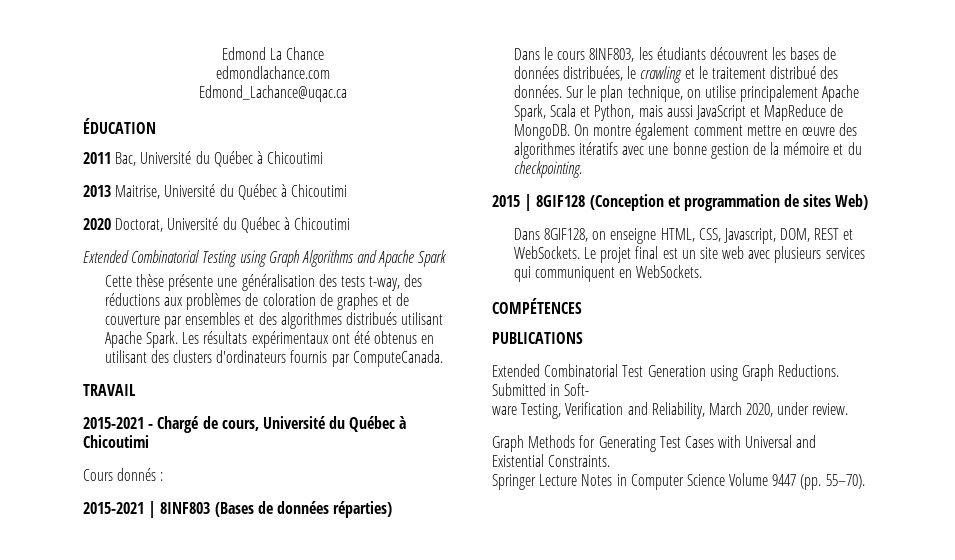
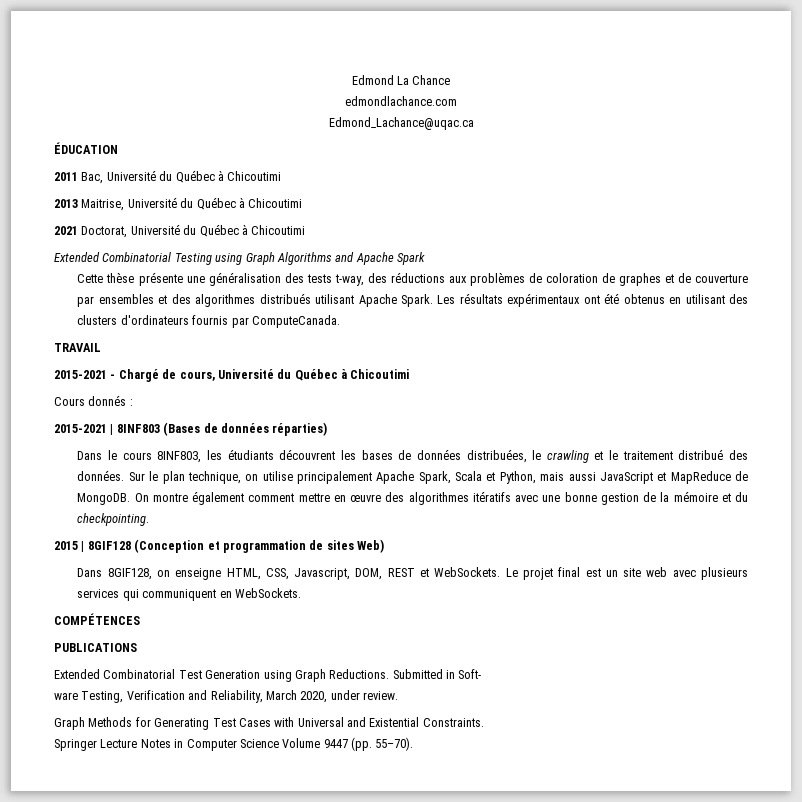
- 2020 Doctorat, Université du Québec à Chicoutimi
+ 2021 Doctorat, Université du Québec à Chicoutimi

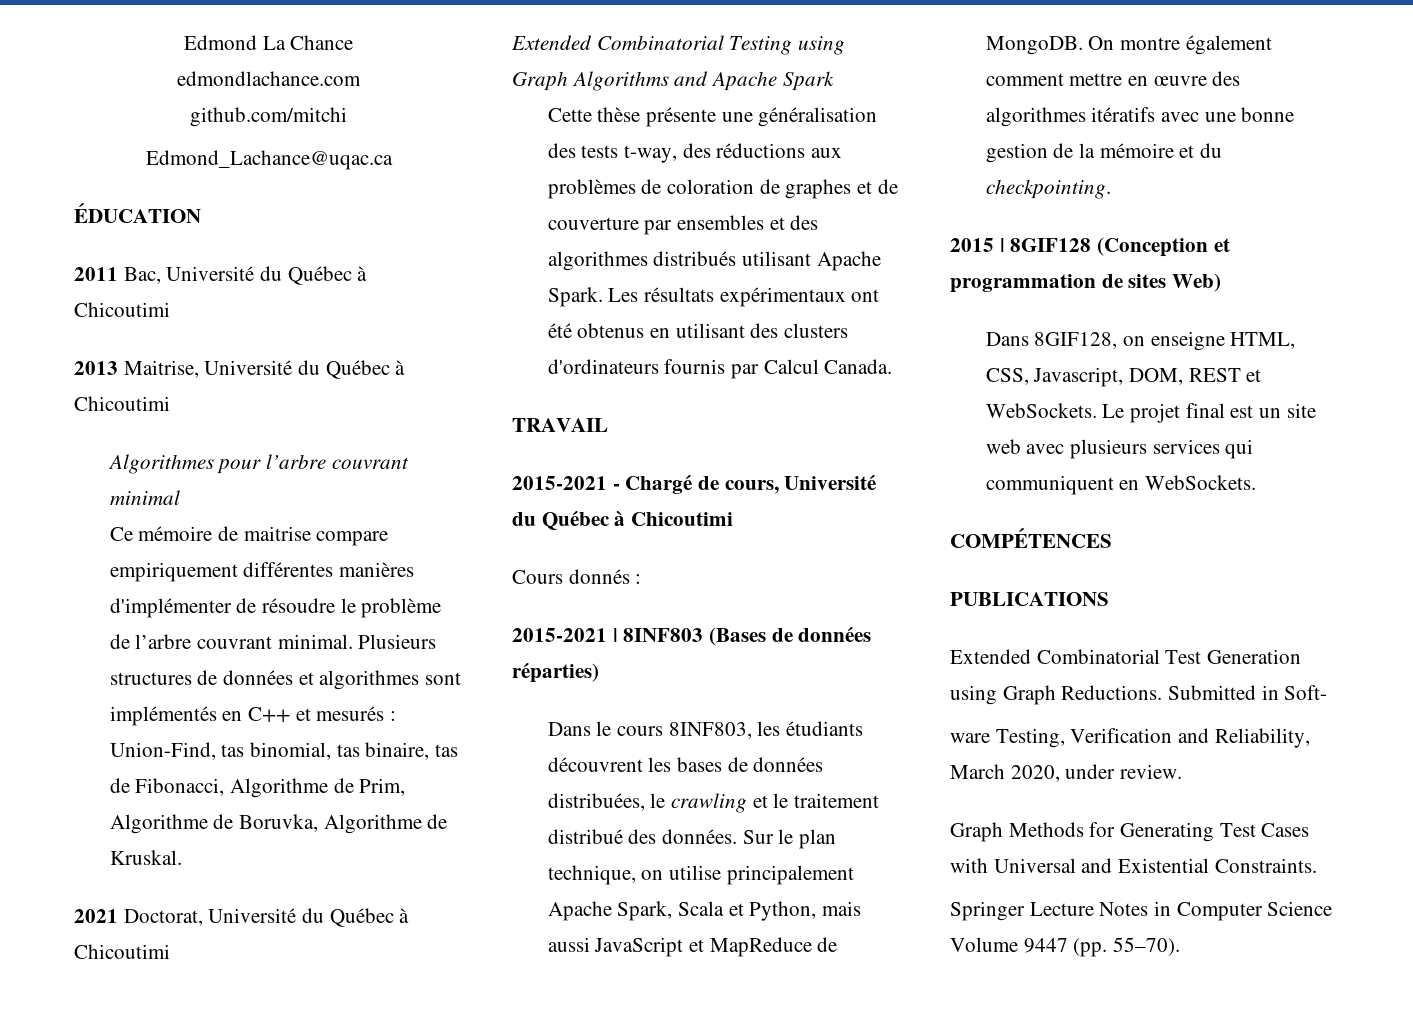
+ github.com/mitchi
+ Algorithmes pour l’arbre couvrant minimal
+ Ce mémoire de maitrise compare empiriquement différentes manières d'implémenter de résoudre le problème de l’arbre couvrant minimal. Plusieurs structures de données et algorithmes sont implémentés en C++ et mesurés : Union-Find, tas binomial, tas binaire, tas de Fibonacci, Algorithme de Prim, Algorithme de Boruvka, Algorithme de Kruskal.
- Les résultats expérimentaux ont été obtenus en utilisant des clusters d'ordinateurs fournis par ComputeCanada.
+ Les résultats expérimentaux ont été obtenus en utilisant des clusters d'ordinateurs fournis par Calcul Canada.

